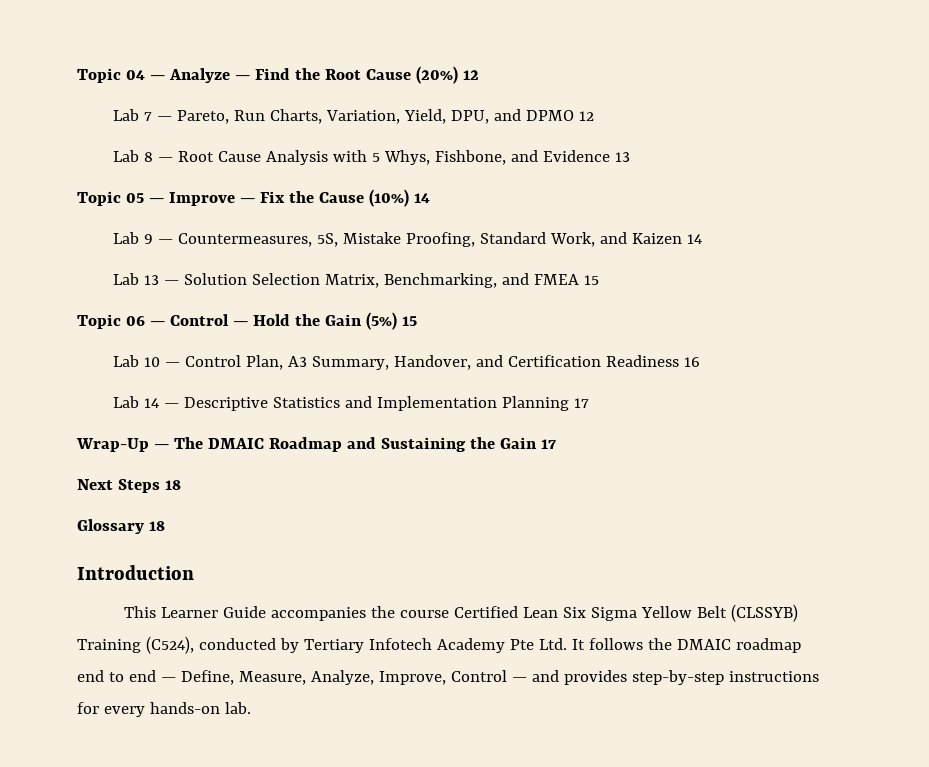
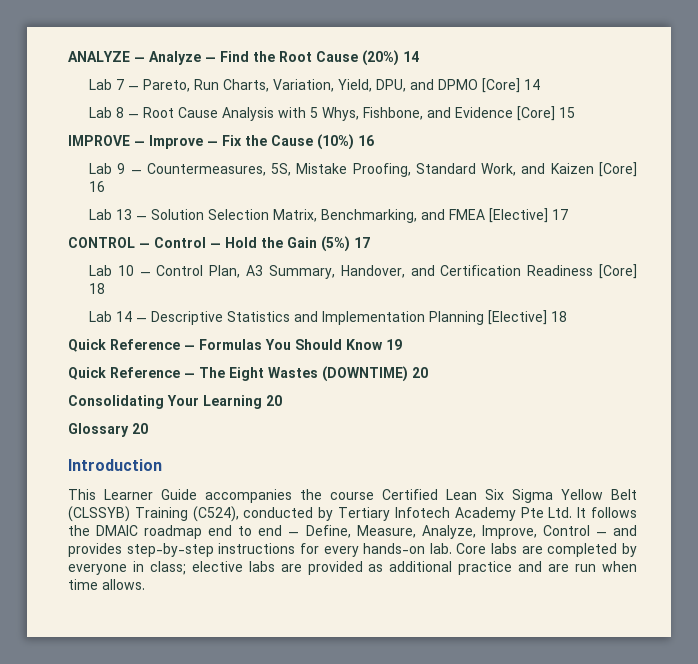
- Topic 04 — Analyze — Find the Root Cause (20%) 12
+ ANALYZE — Analyze — Find the Root Cause (20%) 14
- Lab 7 — Pareto, Run Charts, Variation, Yield, DPU, and DPMO 12
+ Lab 7 — Pareto, Run Charts, Variation, Yield, DPU, and DPMO [Core] 14
- Lab 8 — Root Cause Analysis with 5 Whys, Fishbone, and Evidence 13
- Topic 05 — Improve — Fix the Cause (10%) 14
+ Lab 8 — Root Cause Analysis with 5 Whys, Fishbone, and Evidence [Core] 15
+ IMPROVE — Improve — Fix the Cause (10%) 16
- Lab 9 — Countermeasures, 5S, Mistake Proofing, Standard Work, and Kaizen 14
+ Lab 9 — Countermeasures, 5S, Mistake Proofing, Standard Work, and Kaizen [Core] 16
- Lab 13 — Solution Selection Matrix, Benchmarking, and FMEA 15
- Topic 06 — Control — Hold the Gain (5%) 15
+ Lab 13 — Solution Selection Matrix, Benchmarking, and FMEA [Elective] 17
+ CONTROL — Control — Hold the Gain (5%) 17
- Lab 10 — Control Plan, A3 Summary, Handover, and Certification Readiness 16
+ Lab 10 — Control Plan, A3 Summary, Handover, and Certification Readiness [Core] 18
- Lab 14 — Descriptive Statistics and Implementation Planning 17
- Wrap-Up — The DMAIC Roadmap and Sustaining the Gain 17
- Next Steps 18
+ Lab 14 — Descriptive Statistics and Implementation Planning [Elective] 18
+ Quick Reference — Formulas You Should Know 19
+ Quick Reference — The Eight Wastes (DOWNTIME) 20
+ Consolidating Your Learning 20
- Glossary 18
+ Glossary 20
+ Core labs are completed by everyone in class; elective labs are provided as additional practice and are run when time allows.

